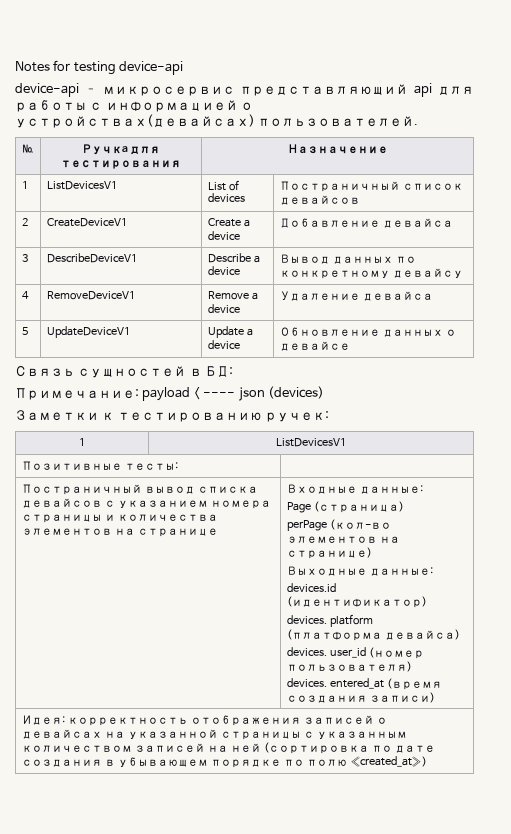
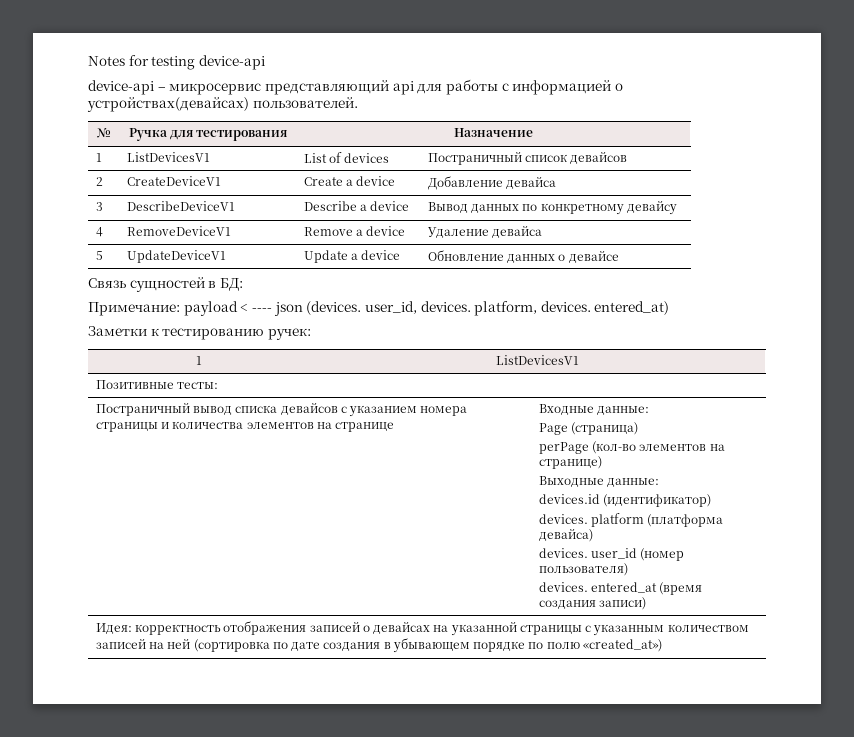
- Примечание: payload < ---- json (devices)
+ Примечание: payload < ---- json (devices. user_id, devices. platform, devices. entered_at)

